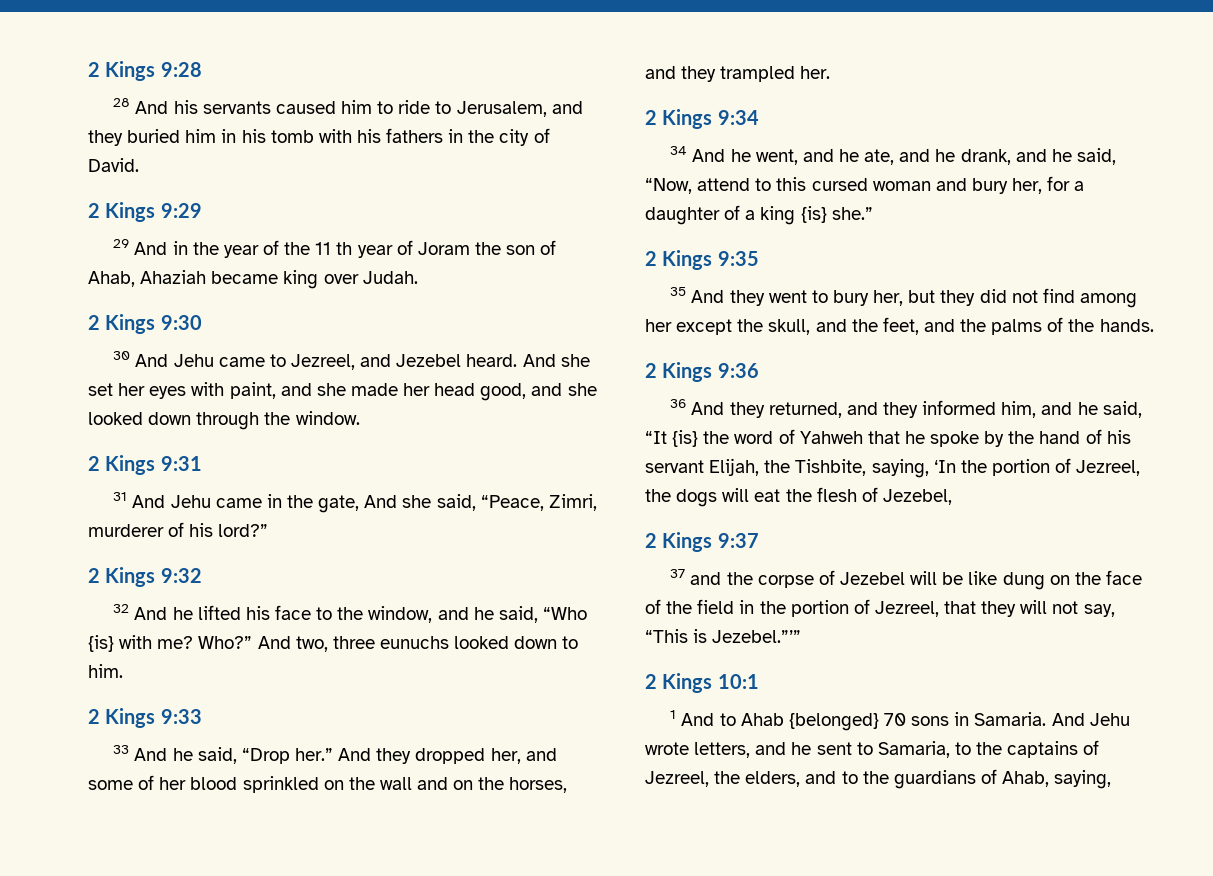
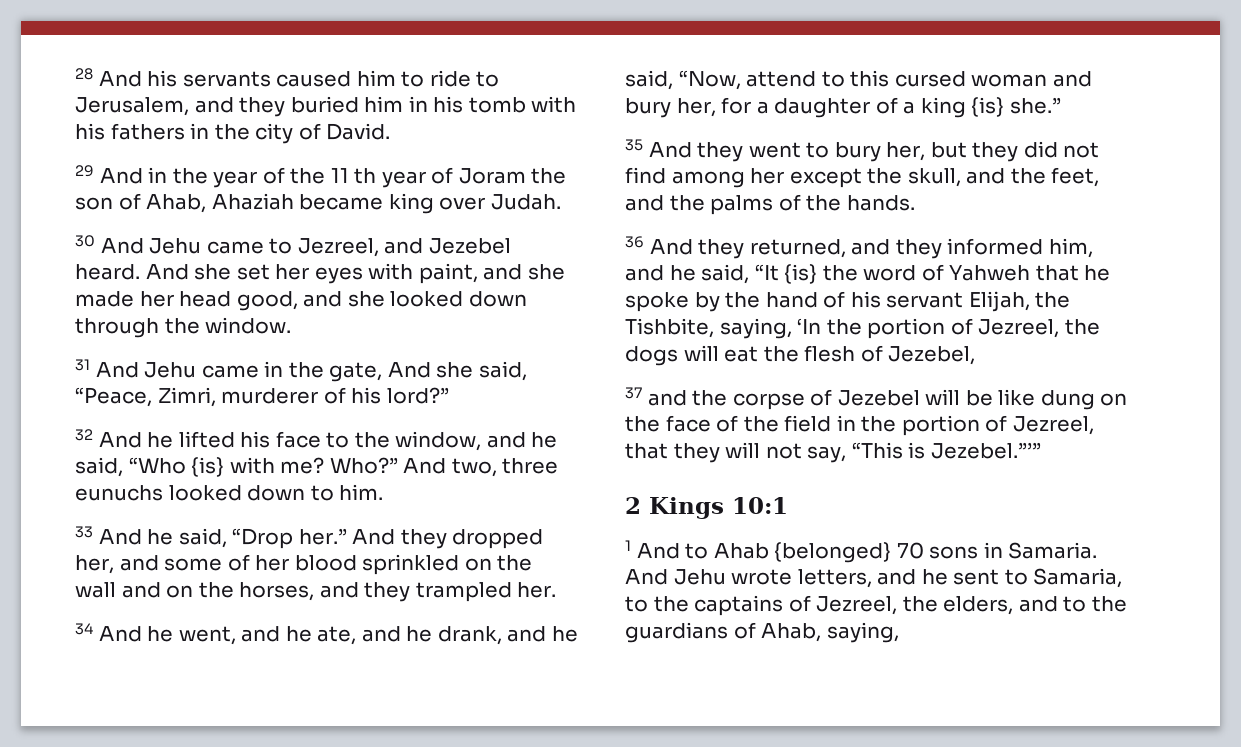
- 2 Kings 9:28
- 2 Kings 9:29
- 2 Kings 9:30
- 2 Kings 9:31
- 2 Kings 9:32
- 2 Kings 9:33
- 2 Kings 9:34
- 2 Kings 9:35
- 2 Kings 9:36
- 2 Kings 9:37

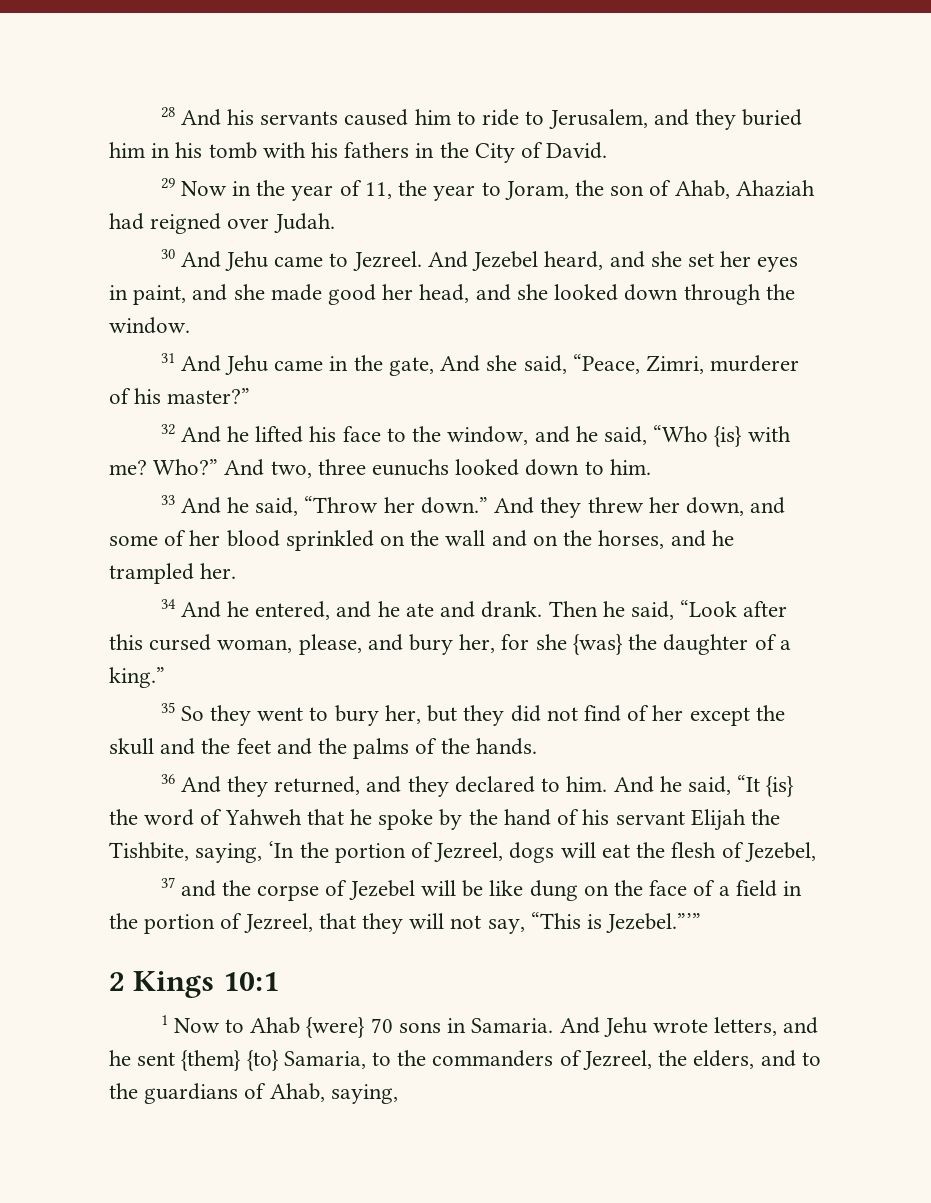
- 28 And his servants caused him to ride to Jerusalem, and they buried him in his tomb with his fathers in the city of David.
+ 28 And his servants caused him to ride to Jerusalem, and they buried him in his tomb with his fathers in the City of David.
- 29 And in the year of the 11 th year of Joram the son of Ahab, Ahaziah became king over Judah.
+ 29 Now in the year of 11, the year to Joram, the son of Ahab, Ahaziah had reigned over Judah.
- 30 And Jehu came to Jezreel, and Jezebel heard. And she set her eyes with paint, and she made her head good, and she looked down through the window.
+ 30 And Jehu came to Jezreel. And Jezebel heard, and she set her eyes in paint, and she made good her head, and she looked down through the window.
- 31 And Jehu came in the gate, And she said, “Peace, Zimri, murderer of his lord?”
+ 31 And Jehu came in the gate, And she said, “Peace, Zimri, murderer of his master?”
- 33 And he said, “Drop her.” And they dropped her, and some of her blood sprinkled on the wall and on the horses, and they trampled her.
+ 33 And he said, “Throw her down.” And they threw her down, and some of her blood sprinkled on the wall and on the horses, and he trampled her.
- 34 And he went, and he ate, and he drank, and he said, “Now, attend to this cursed woman and bury her, for a daughter of a king {is} she.”
+ 34 And he entered, and he ate and drank. Then he said, “Look after this cursed woman, please, and bury her, for she {was} the daughter of a king.”
- 35 And they went to bury her, but they did not find among her except the skull, and the feet, and the palms of the hands.
+ 35 So they went to bury her, but they did not find of her except the skull and the feet and the palms of the hands.
- 36 And they returned, and they informed him, and he said, “It {is} the word of Yahweh that he spoke by the hand of his servant Elijah, the Tishbite, saying, ‘In the portion of Jezreel, the dogs will eat the flesh of Jezebel,
+ 36 And they returned, and they declared to him. And he said, “It {is} the word of Yahweh that he spoke by the hand of his servant Elijah the Tishbite, saying, ‘In the portion of Jezreel, dogs will eat the flesh of Jezebel,
- 37 and the corpse of Jezebel will be like dung on the face of the field in the portion of Jezreel, that they will not say, “This is Jezebel.”’”
+ 37 and the corpse of Jezebel will be like dung on the face of a field in the portion of Jezreel, that they will not say, “This is Jezebel.”’”
- 1 And to Ahab {belonged} 70 sons in Samaria.
+ 1 Now to Ahab {were} 70 sons in Samaria.
- And Jehu wrote letters, and he sent to Samaria, to the captains of Jezreel, the elders, and to the guardians of Ahab, saying,
+ And Jehu wrote letters, and he sent {them} {to} Samaria, to the commanders of Jezreel, the elders, and to the guardians of Ahab, saying,

